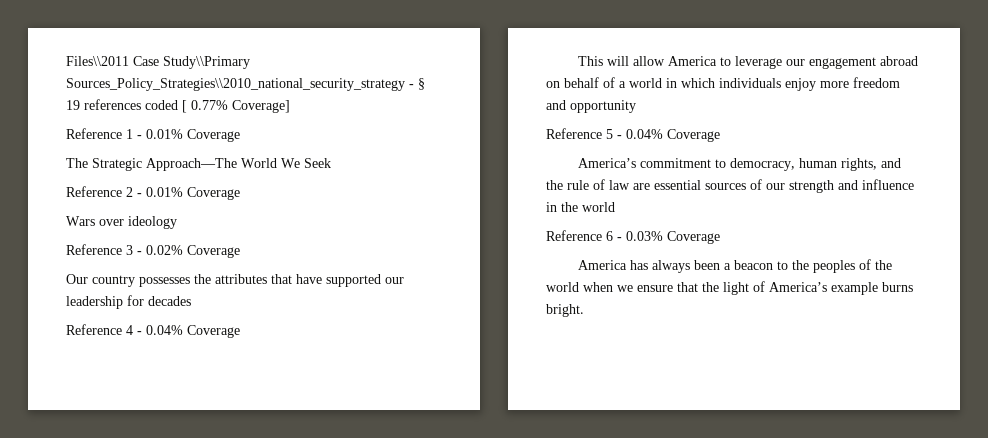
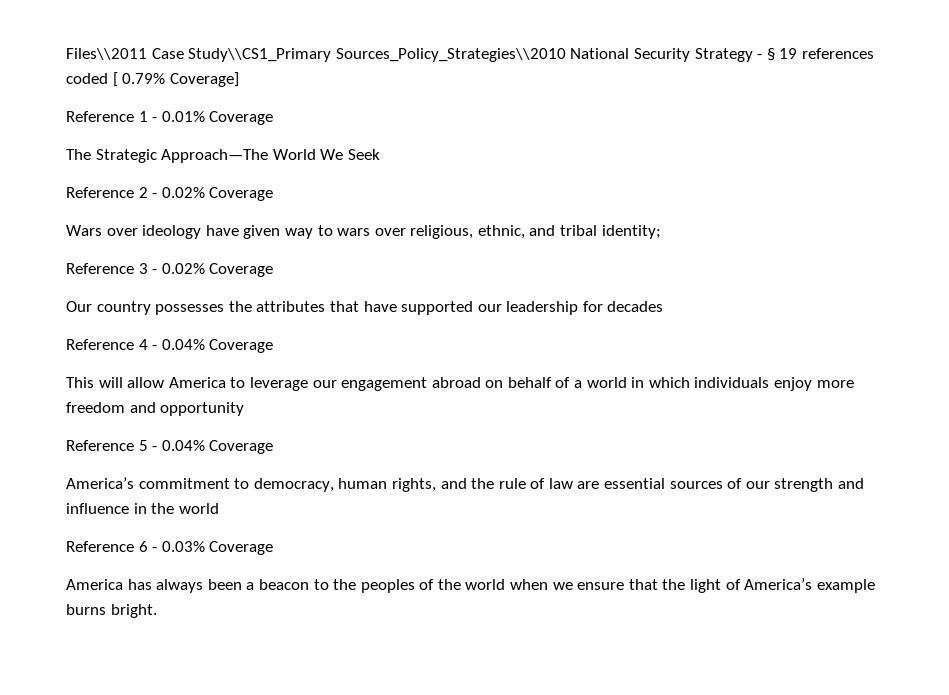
- Files\\2011 Case Study\\Primary Sources_Policy_Strategies\\2010_national_security_strategy - § 19 references coded [ 0.77% Coverage]
+ Files\\2011 Case Study\\CS1_Primary Sources_Policy_Strategies\\2010 National Security Strategy - § 19 references coded [ 0.79% Coverage]
- Reference 2 - 0.01% Coverage
+ Reference 2 - 0.02% Coverage
- Wars over ideology
+ Wars over ideology have given way to wars over religious, ethnic, and tribal identity;

